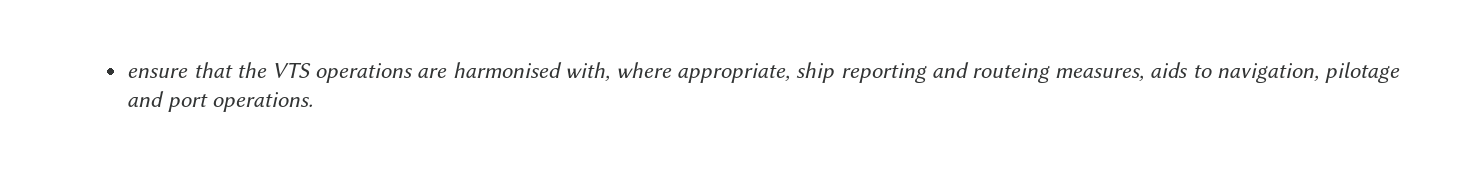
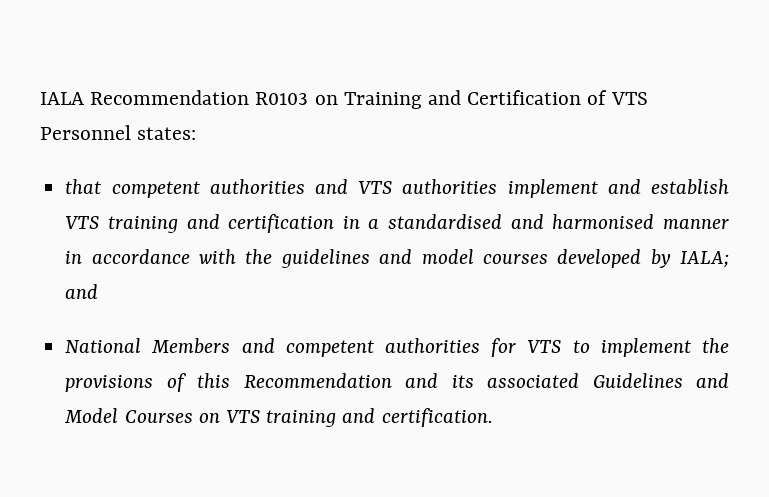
- ensure that the VTS operations are harmonised with, where appropriate, ship reporting and routeing measures, aids to navigation, pilotage and port operations.
+ IALA Recommendation R0103 on Training and Certification of VTS Personnel states:
+ that competent authorities and VTS authorities implement and establish VTS training and certification in a standardised and harmonised manner in accordance with the guidelines and model courses developed by IALA; and
+ National Members and competent authorities for VTS to implement the provisions of this Recommendation and its associated Guidelines and Model Courses on VTS training and certification.

